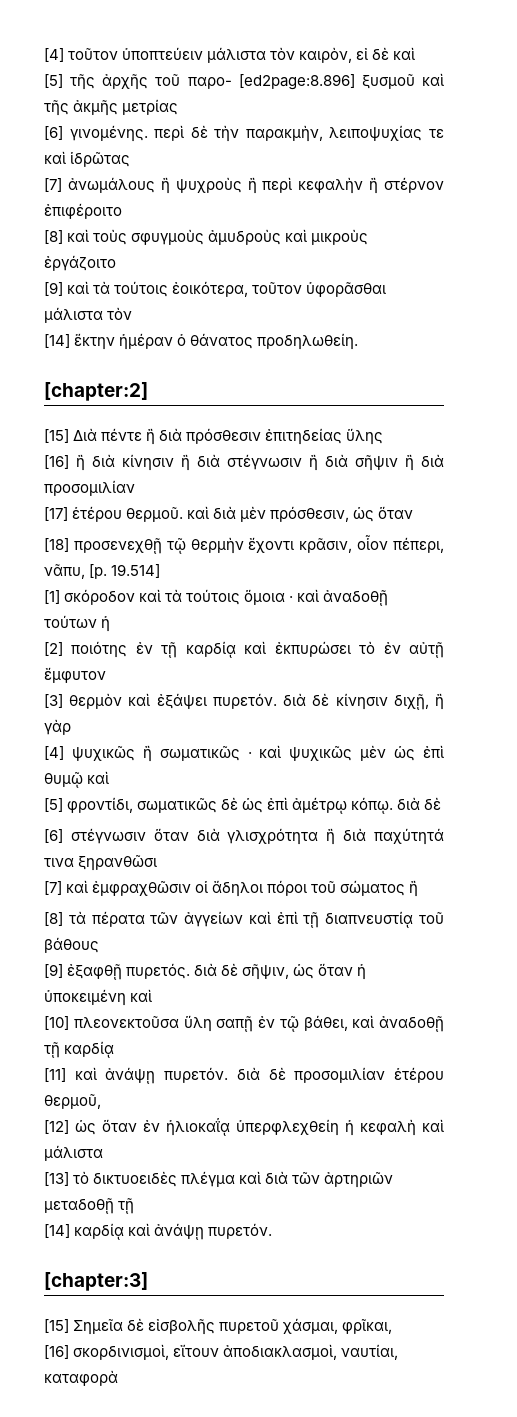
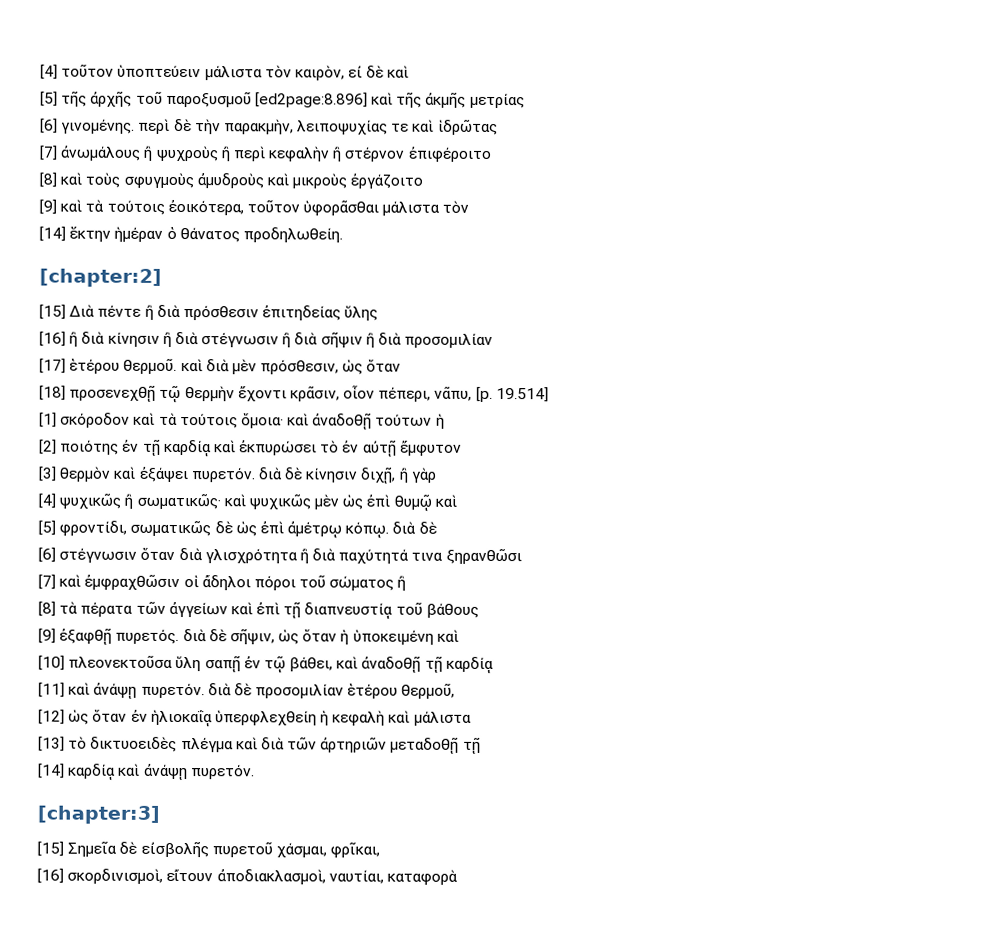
- [5] τῆς ἀρχῆς τοῦ παρο- [ed2page:8.896] ξυσμοῦ καὶ τῆς ἀκμῆς μετρίας
+ [5] τῆς ἀρχῆς τοῦ παροξυσμοῦ [ed2page:8.896] καὶ τῆς ἀκμῆς μετρίας
- [1] σκόροδον καὶ τὰ τούτοις ὅμοια · καὶ ἀναδοθῇ τούτων ἡ
+ [1] σκόροδον καὶ τὰ τούτοις ὅμοια· καὶ ἀναδοθῇ τούτων ἡ
- [4] ψυχικῶς ἢ σωματικῶς · καὶ ψυχικῶς μὲν ὡς ἐπὶ θυμῷ καὶ
+ [4] ψυχικῶς ἢ σωματικῶς· καὶ ψυχικῶς μὲν ὡς ἐπὶ θυμῷ καὶ

